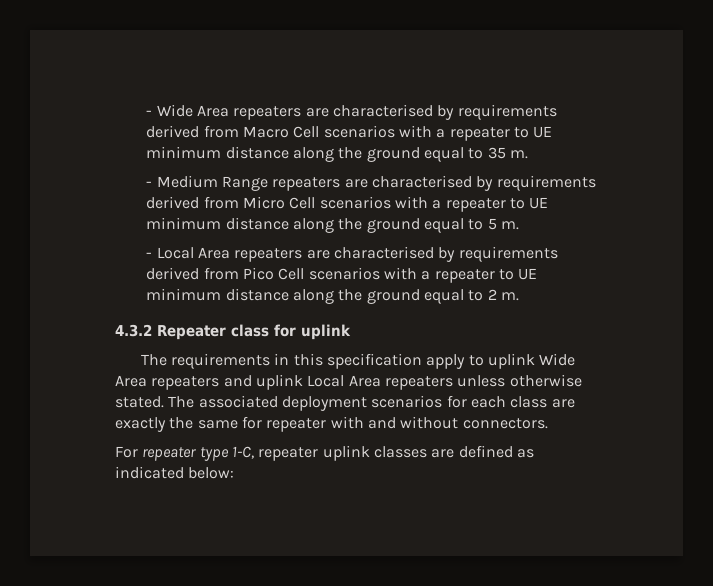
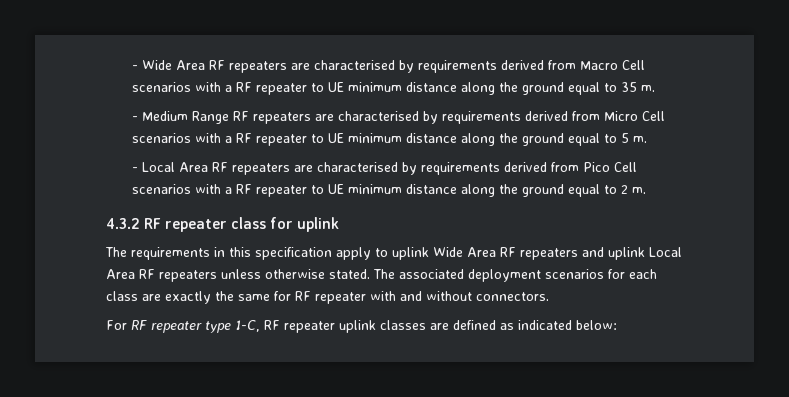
- - Wide Area repeaters are characterised by requirements derived from Macro Cell scenarios with a repeater to UE minimum distance along the ground equal to 35 m.
+ - Wide Area RF repeaters are characterised by requirements derived from Macro Cell scenarios with a RF repeater to UE minimum distance along the ground equal to 35 m.
- - Medium Range repeaters are characterised by requirements derived from Micro Cell scenarios with a repeater to UE minimum distance along the ground equal to 5 m.
+ - Medium Range RF repeaters are characterised by requirements derived from Micro Cell scenarios with a RF repeater to UE minimum distance along the ground equal to 5 m.
- - Local Area repeaters are characterised by requirements derived from Pico Cell scenarios with a repeater to UE minimum distance along the ground equal to 2 m.
+ - Local Area RF repeaters are characterised by requirements derived from Pico Cell scenarios with a RF repeater to UE minimum distance along the ground equal to 2 m.
- 4.3.2 Repeater class for uplink
+ 4.3.2 RF repeater class for uplink
- The requirements in this specification apply to uplink Wide Area repeaters and uplink Local Area repeaters unless otherwise stated.
+ The requirements in this specification apply to uplink Wide Area RF repeaters and uplink Local Area RF repeaters unless otherwise stated.
- The associated deployment scenarios for each class are exactly the same for repeater with and without connectors.
+ The associated deployment scenarios for each class are exactly the same for RF repeater with and without connectors.
- For repeater type 1-C, repeater uplink classes are defined as indicated below:
+ For RF repeater type 1-C, RF repeater uplink classes are defined as indicated below:

